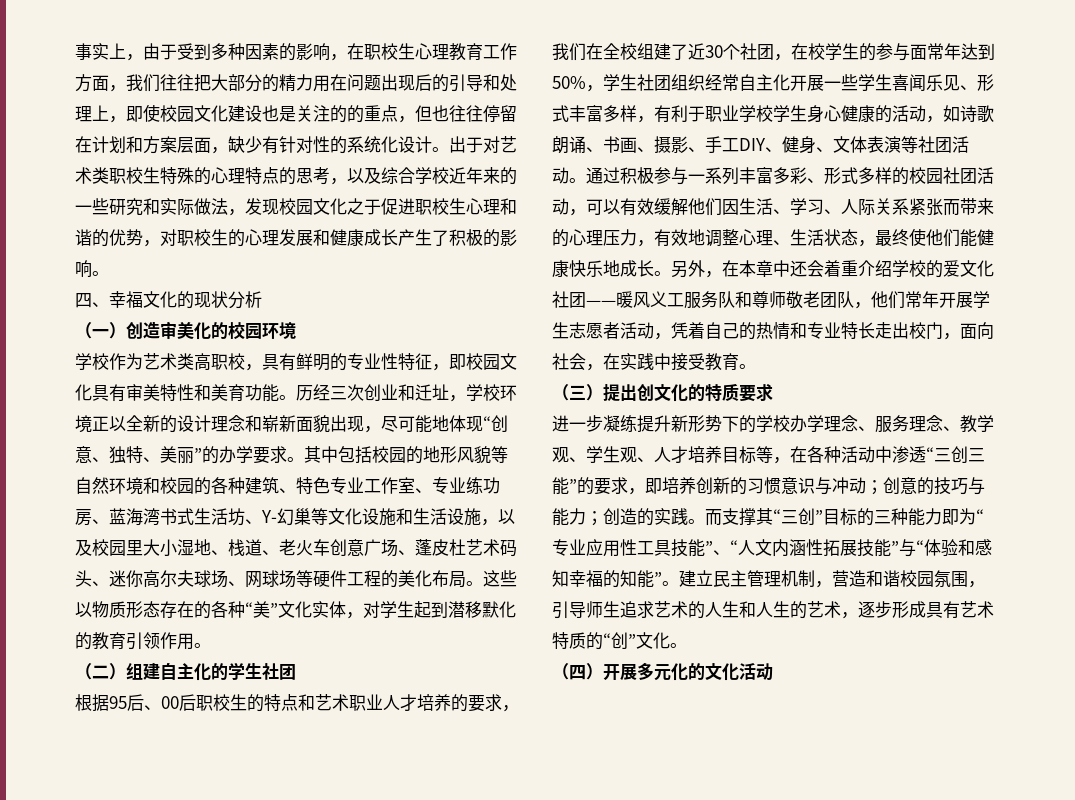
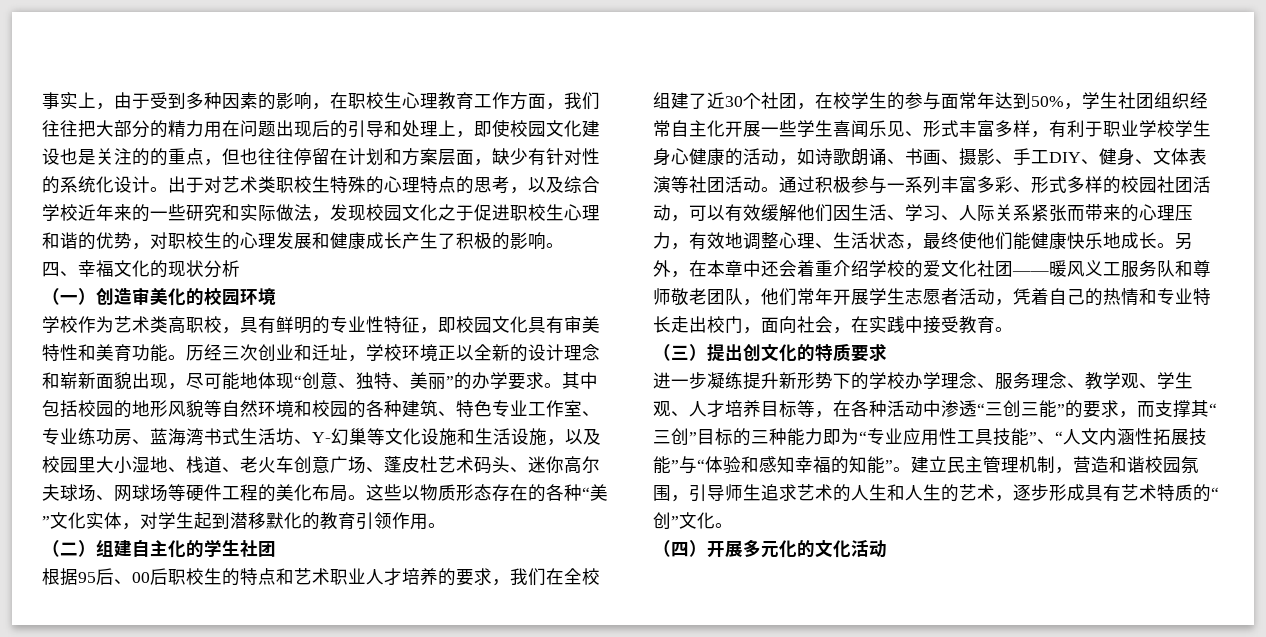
- 进一步凝练提升新形势下的学校办学理念、服务理念、教学观、学生观、人才培养目标等，在各种活动中渗透“三创三能”的要求，即培养创新的习惯意识与冲动；创意的技巧与能力；创造的实践。而支撑其“三创”目标的三种能力即为“专业应用性工具技能”、“人文内涵性拓展技能”与“体验和感知幸福的知能”。
+ 进一步凝练提升新形势下的学校办学理念、服务理念、教学观、学生观、人才培养目标等，在各种活动中渗透“三创三能”的要求，而支撑其“三创”目标的三种能力即为“专业应用性工具技能”、“人文内涵性拓展技能”与“体验和感知幸福的知能”。

